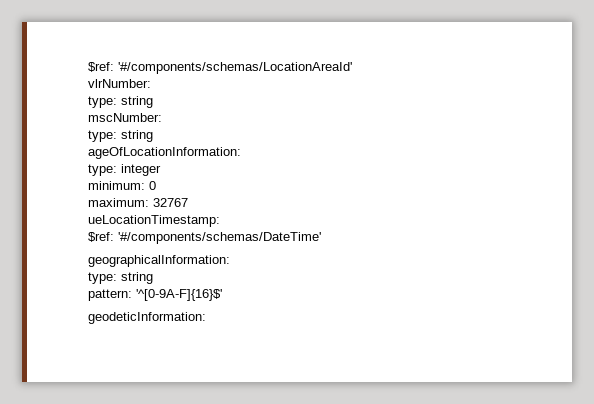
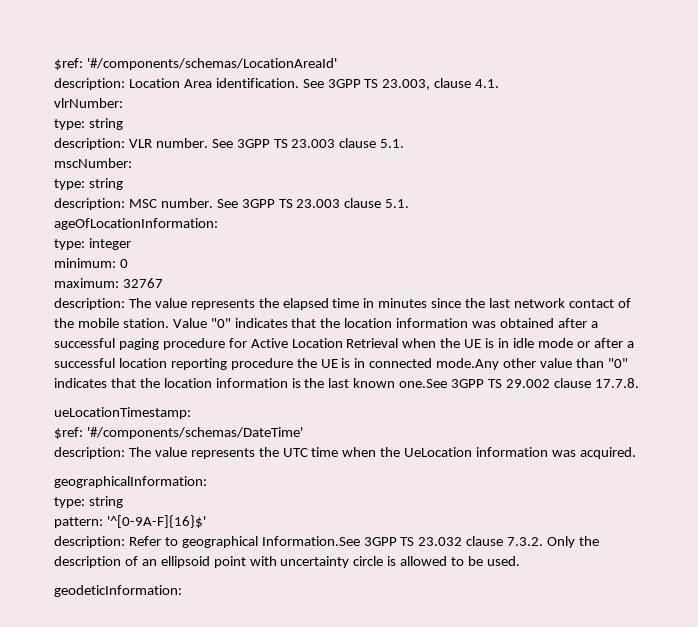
+ description: Location Area identification. See 3GPP TS 23.003, clause 4.1.
  vlrNumber:
  type: string
+ description: VLR number. See 3GPP TS 23.003 clause 5.1.
  mscNumber:
  type: string
+ description: MSC number. See 3GPP TS 23.003 clause 5.1.
+ description: The value represents the elapsed time in minutes since the last network contact of the mobile station. Value "0" indicates that the location information was obtained after a successful paging procedure for Active Location Retrieval when the UE is in idle mode or after a successful location reporting procedure the UE is in connected mode.Any other value than "0" indicates that the location information is the last known one.See 3GPP TS 29.002 clause 17.7.8.
  ueLocationTimestamp:
  $ref: '#/components/schemas/DateTime'
+ description: The value represents the UTC time when the UeLocation information was acquired.
+ description: Refer to geographical Information.See 3GPP TS 23.032 clause 7.3.2. Only the description of an ellipsoid point with uncertainty circle is allowed to be used.

